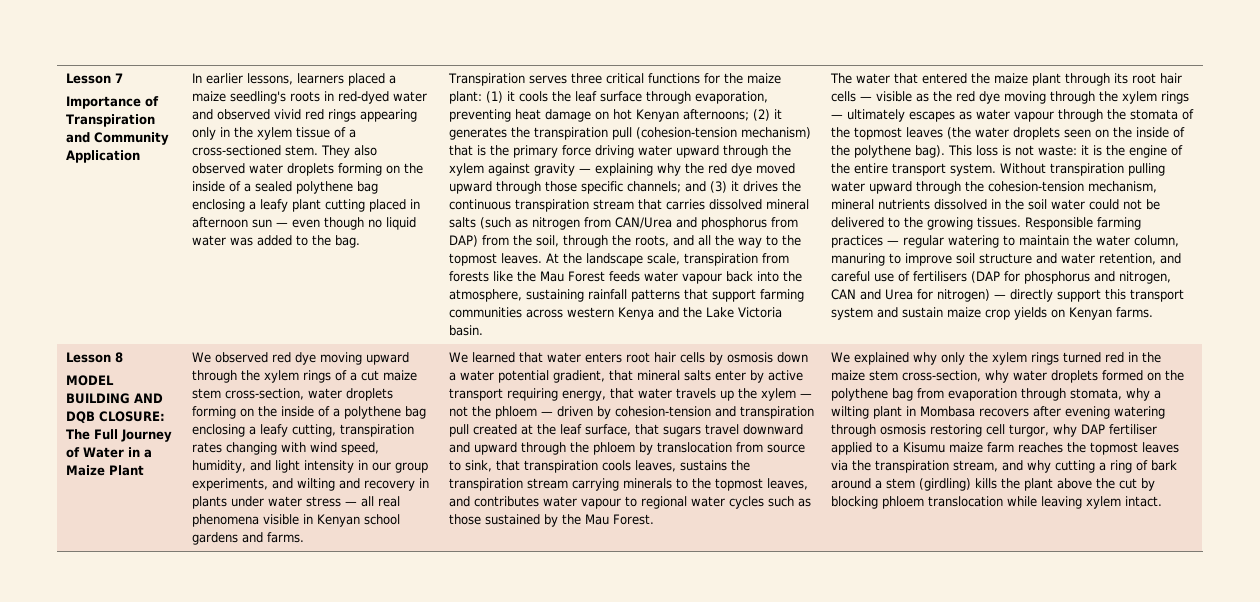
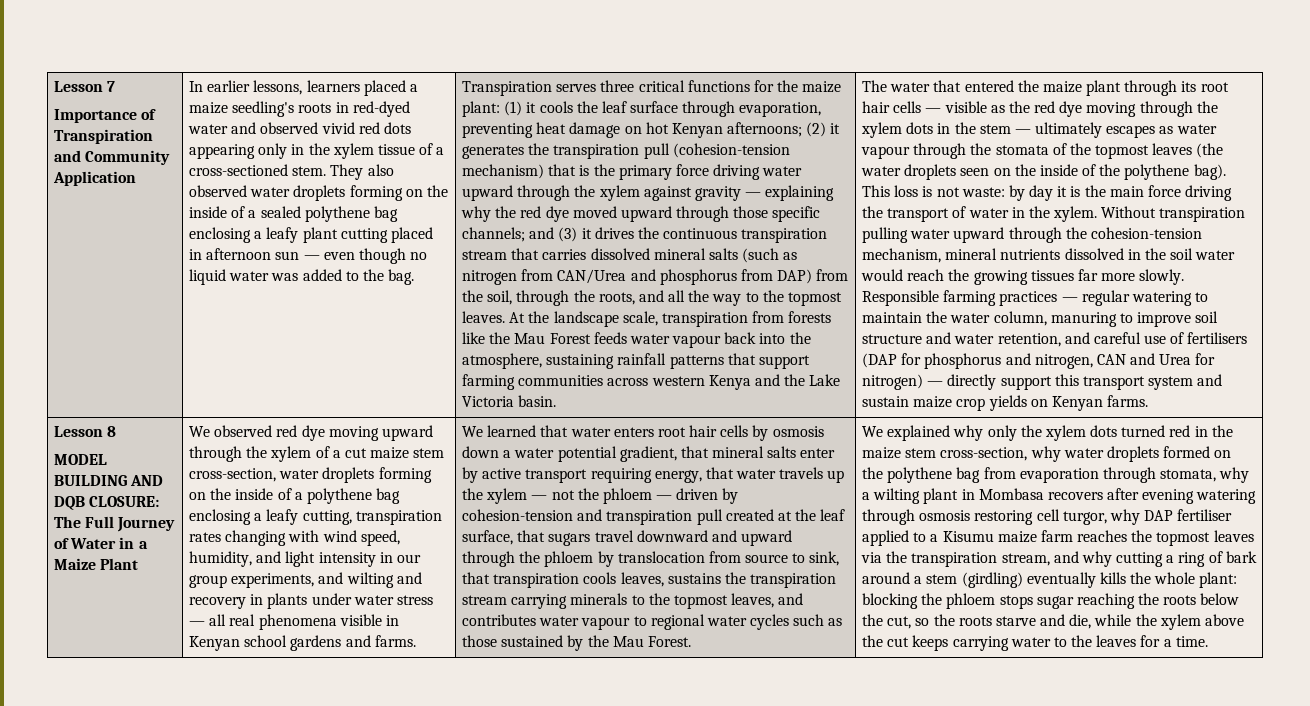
- In earlier lessons, learners placed a maize seedling's roots in red-dyed water and observed vivid red rings appearing only in the xylem tissue of a cross-sectioned stem.
+ In earlier lessons, learners placed a maize seedling's roots in red-dyed water and observed vivid red dots appearing only in the xylem tissue of a cross-sectioned stem.
- The water that entered the maize plant through its root hair cells — visible as the red dye moving through the xylem rings — ultimately escapes as water vapour through the stomata of the topmost leaves (the water droplets seen on the inside of the polythene bag).
+ The water that entered the maize plant through its root hair cells — visible as the red dye moving through the xylem dots in the stem — ultimately escapes as water vapour through the stomata of the topmost leaves (the water droplets seen on the inside of the polythene bag).
- This loss is not waste: it is the engine of the entire transport system.
+ This loss is not waste: by day it is the main force driving the transport of water in the xylem.
- Without transpiration pulling water upward through the cohesion-tension mechanism, mineral nutrients dissolved in the soil water could not be delivered to the growing tissues.
+ Without transpiration pulling water upward through the cohesion-tension mechanism, mineral nutrients dissolved in the soil water would reach the growing tissues far more slowly.
- We observed red dye moving upward through the xylem rings of a cut maize stem cross-section, water droplets forming on the inside of a polythene bag enclosing a leafy cutting, transpiration rates changing with wind speed, humidity, and light intensity in our group experiments, and wilting and recovery in plants under water stress — all real phenomena visible in Kenyan school gardens and farms.
+ We observed red dye moving upward through the xylem of a cut maize stem cross-section, water droplets forming on the inside of a polythene bag enclosing a leafy cutting, transpiration rates changing with wind speed, humidity, and light intensity in our group experiments, and wilting and recovery in plants under water stress — all real phenomena visible in Kenyan school gardens and farms.
- We explained why only the xylem rings turned red in the maize stem cross-section, why water droplets formed on the polythene bag from evaporation through stomata, why a wilting plant in Mombasa recovers after evening watering through osmosis restoring cell turgor, why DAP fertiliser applied to a Kisumu maize farm reaches the topmost leaves via the transpiration stream, and why cutting a ring of bark around a stem (girdling) kills the plant above the cut by blocking phloem translocation while leaving xylem intact.
+ We explained why only the xylem dots turned red in the maize stem cross-section, why water droplets formed on the polythene bag from evaporation through stomata, why a wilting plant in Mombasa recovers after evening watering through osmosis restoring cell turgor, why DAP fertiliser applied to a Kisumu maize farm reaches the topmost leaves via the transpiration stream, and why cutting a ring of bark around a stem (girdling) eventually kills the whole plant: blocking the phloem stops sugar reaching the roots below the cut, so the roots starve and die, while the xylem above the cut keeps carrying water to the leaves for a time.

